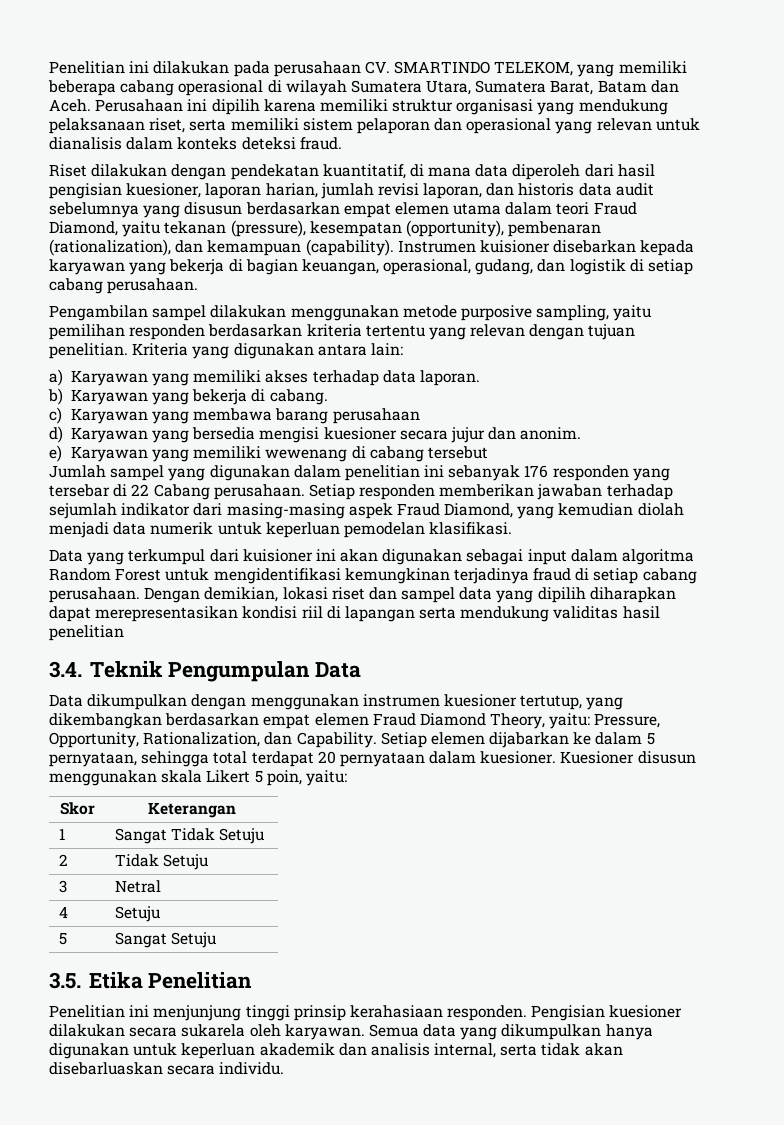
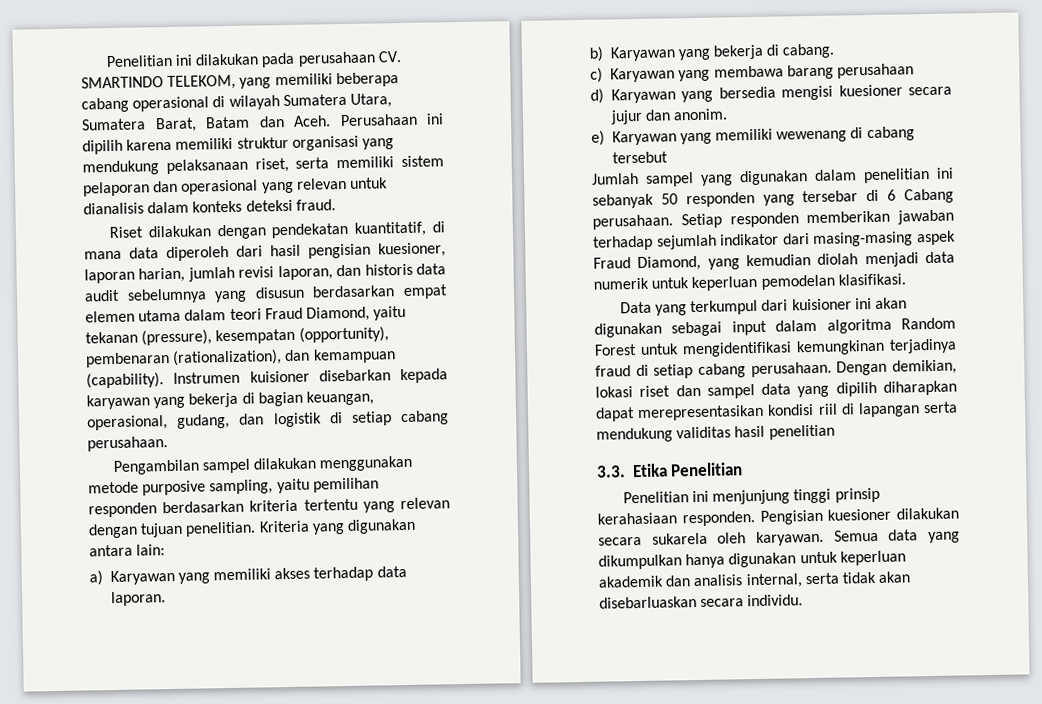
- Jumlah sampel yang digunakan dalam penelitian ini sebanyak 176 responden yang tersebar di 22 Cabang perusahaan.
+ Jumlah sampel yang digunakan dalam penelitian ini sebanyak 50 responden yang tersebar di 6 Cabang perusahaan.
- 3.4. Teknik Pengumpulan Data
- Data dikumpulkan dengan menggunakan instrumen kuesioner tertutup, yang dikembangkan berdasarkan empat elemen Fraud Diamond Theory, yaitu: Pressure, Opportunity, Rationalization, dan Capability. Setiap elemen dijabarkan ke dalam 5 pernyataan, sehingga total terdapat 20 pernyataan dalam kuesioner. Kuesioner disusun menggunakan skala Likert 5 poin, yaitu:
- Skor | Keterangan
- 1 | Sangat Tidak Setuju
- 2 | Tidak Setuju
- 3 | Netral
- 4 | Setuju
- 5 | Sangat Setuju
- 3.5. Etika Penelitian
+ 3.3. Etika Penelitian

